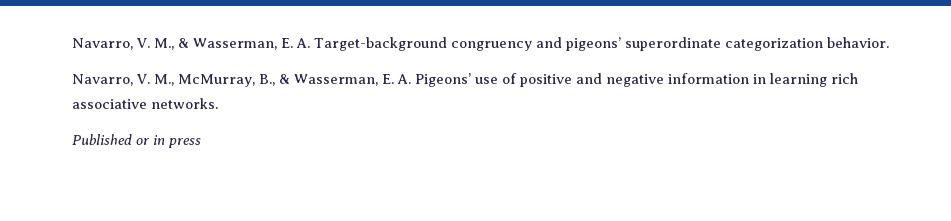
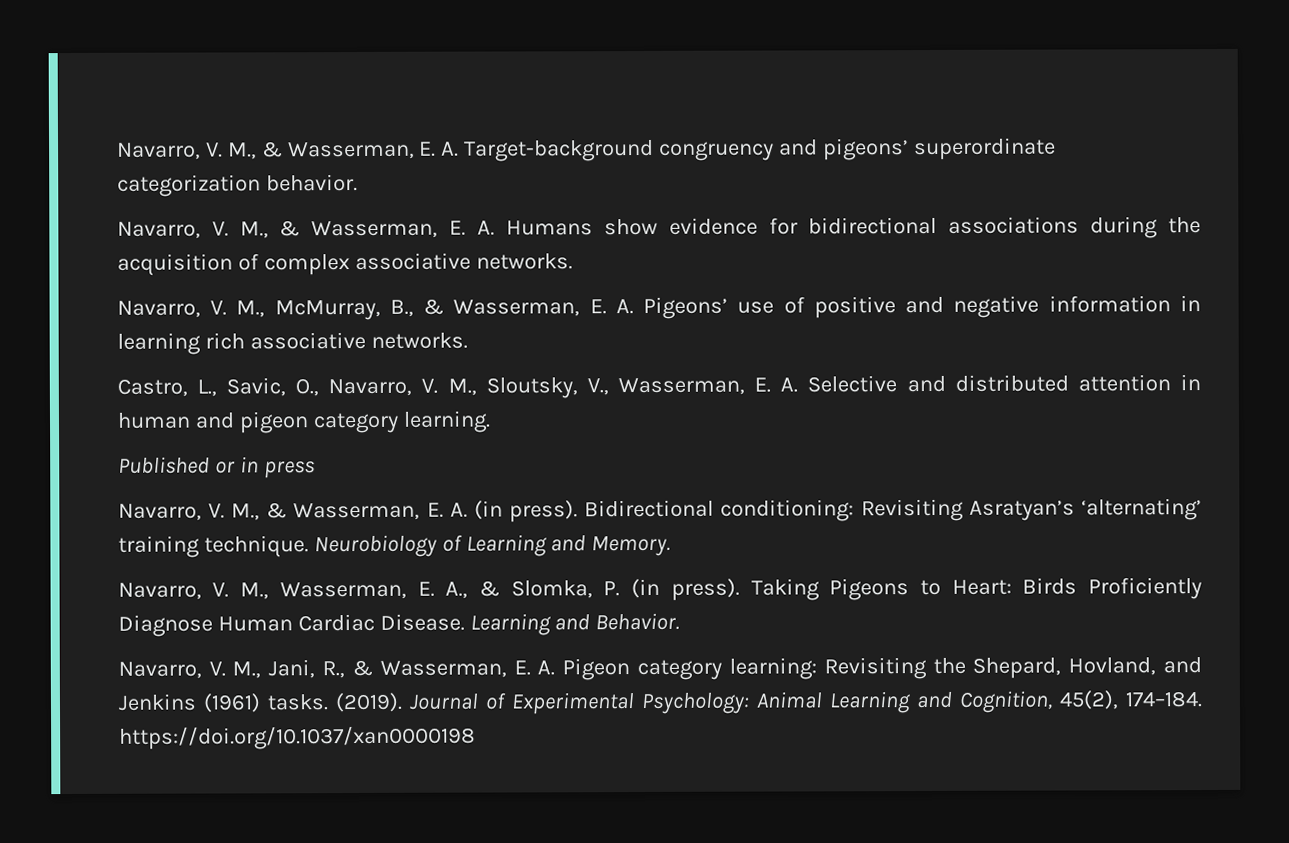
+ Navarro, V. M., & Wasserman, E. A. Humans show evidence for bidirectional associations during the acquisition of complex associative networks.
+ Castro, L., Savic, O., Navarro, V. M., Sloutsky, V., Wasserman, E. A. Selective and distributed attention in human and pigeon category learning.
  Published or in press
+ Navarro, V. M., & Wasserman, E. A. (in press). Bidirectional conditioning: Revisiting Asratyan’s ‘alternating’ training technique. Neurobiology of Learning and Memory.
+ Navarro, V. M., Wasserman, E. A., & Slomka, P. (in press). Taking Pigeons to Heart: Birds Proficiently Diagnose Human Cardiac Disease. Learning and Behavior.
+ Navarro, V. M., Jani, R., & Wasserman, E. A. Pigeon category learning: Revisiting the Shepard, Hovland, and Jenkins (1961) tasks. (2019). Journal of Experimental Psychology: Animal Learning and Cognition, 45(2), 174–184. https://doi.org/10.1037/xan0000198

